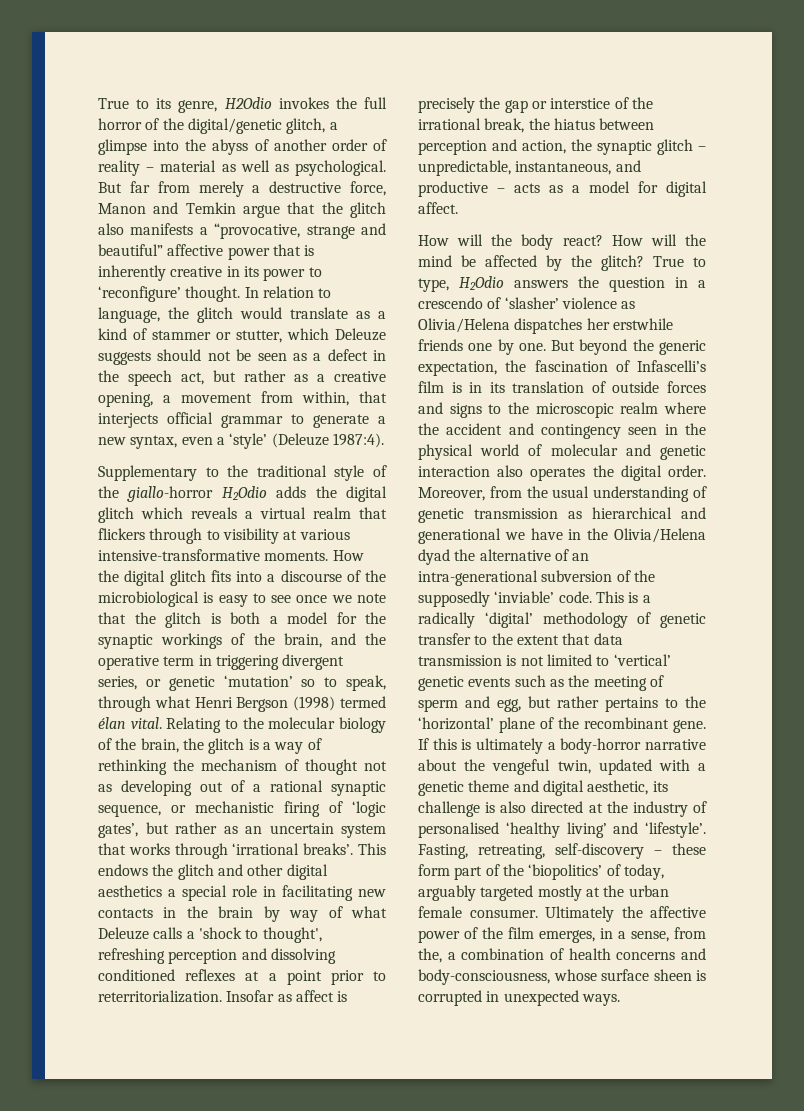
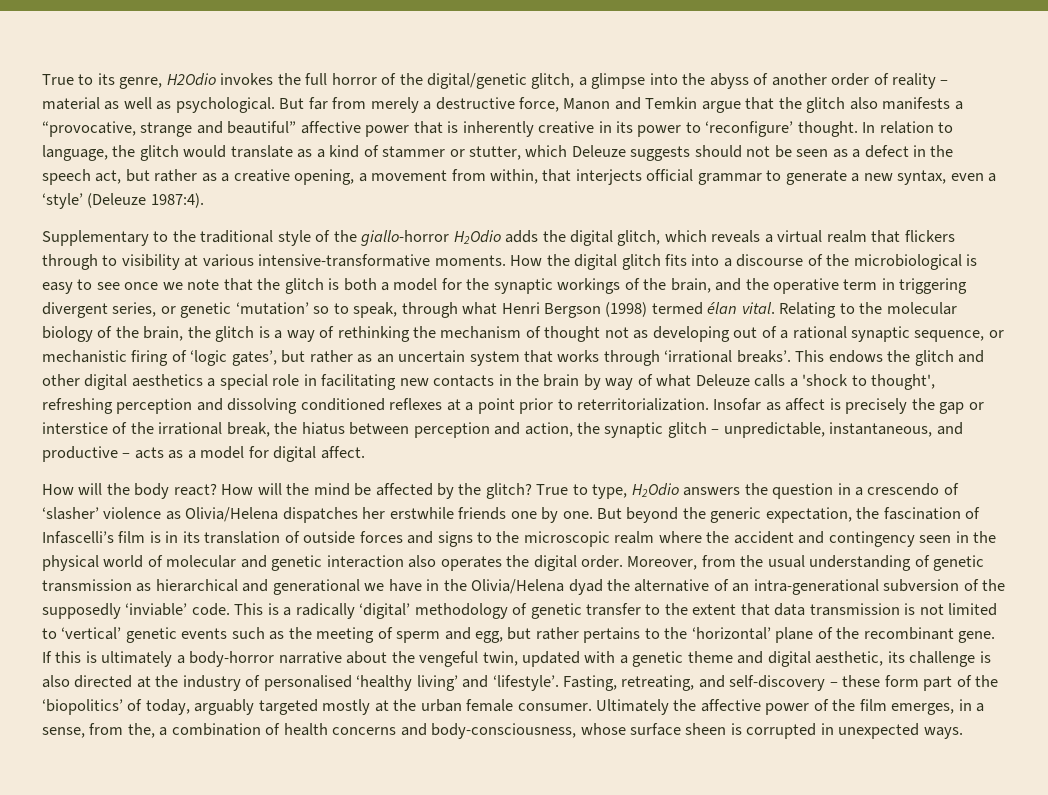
- Supplementary to the traditional style of the giallo-horror H2Odio adds the digital glitch which reveals a virtual realm that flickers through to visibility at various intensive-transformative moments.
+ Supplementary to the traditional style of the giallo-horror H2Odio adds the digital glitch, which reveals a virtual realm that flickers through to visibility at various intensive-transformative moments.
- Fasting, retreating, self-discovery – these form part of the ‘biopolitics’ of today, arguably targeted mostly at the urban female consumer.
+ Fasting, retreating, and self-discovery – these form part of the ‘biopolitics’ of today, arguably targeted mostly at the urban female consumer.

